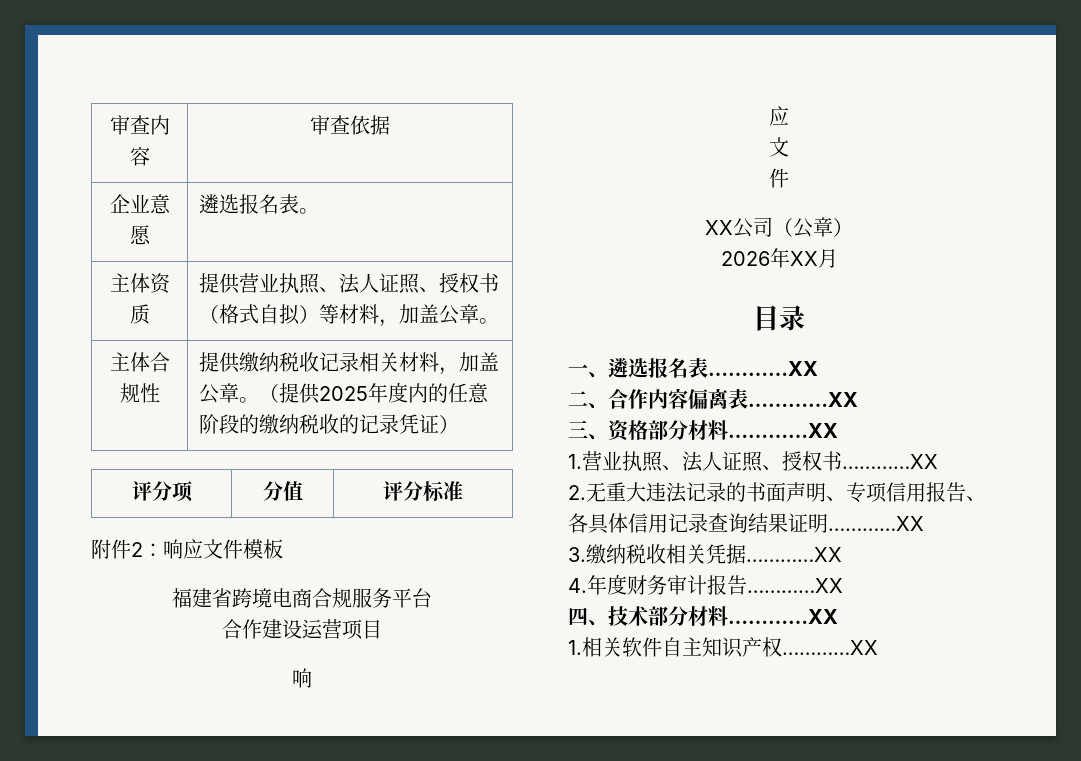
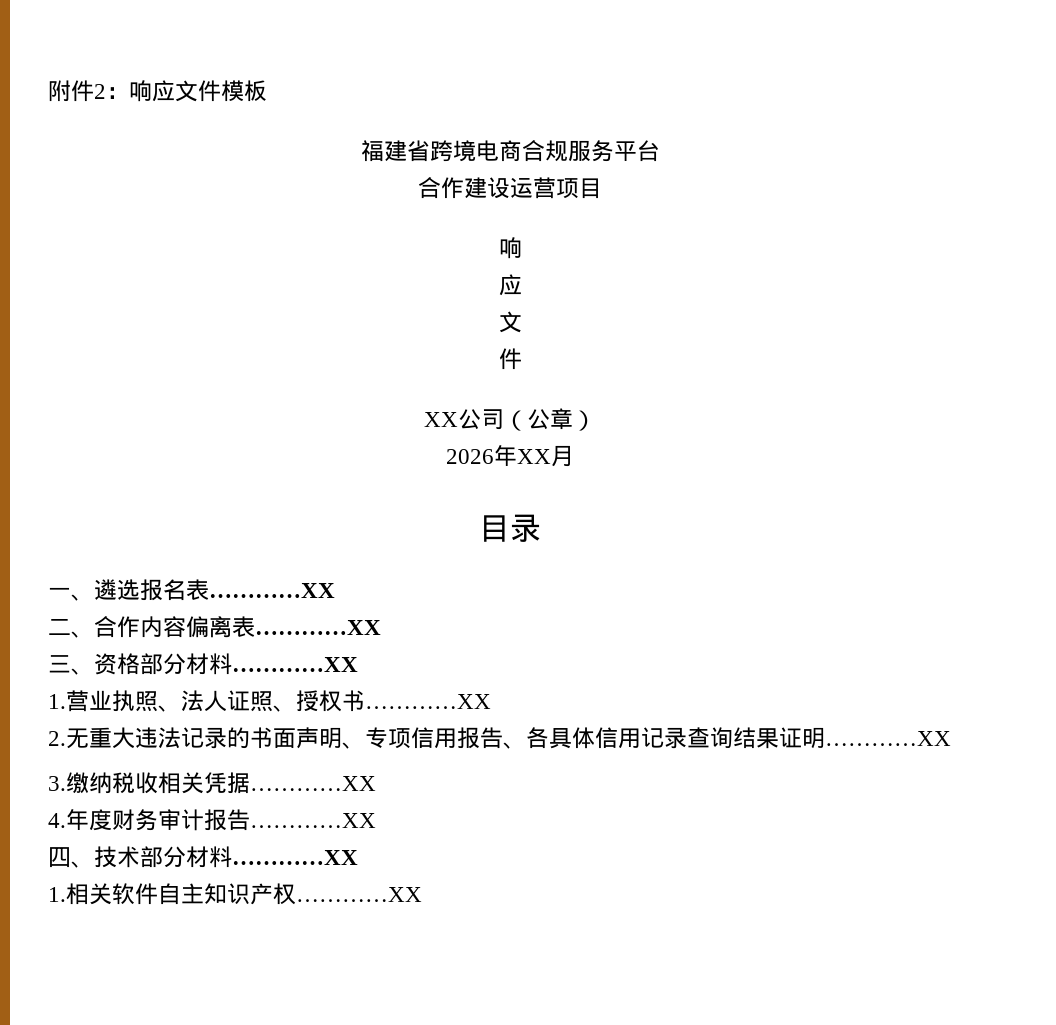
- 审查内容 | 审查依据
- 企业意愿 | 遴选报名表。
- 主体资质 | 提供营业执照、法人证照、授权书（格式自拟）等材料，加盖公章。
- 主体合规性 | 提供缴纳税收记录相关材料，加盖公章。（提供2025年度内的任意阶段的缴纳税收的记录凭证）
- 评分项 | 分值 | 评分标准

